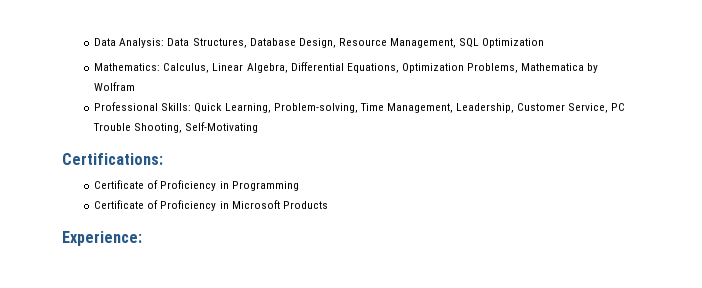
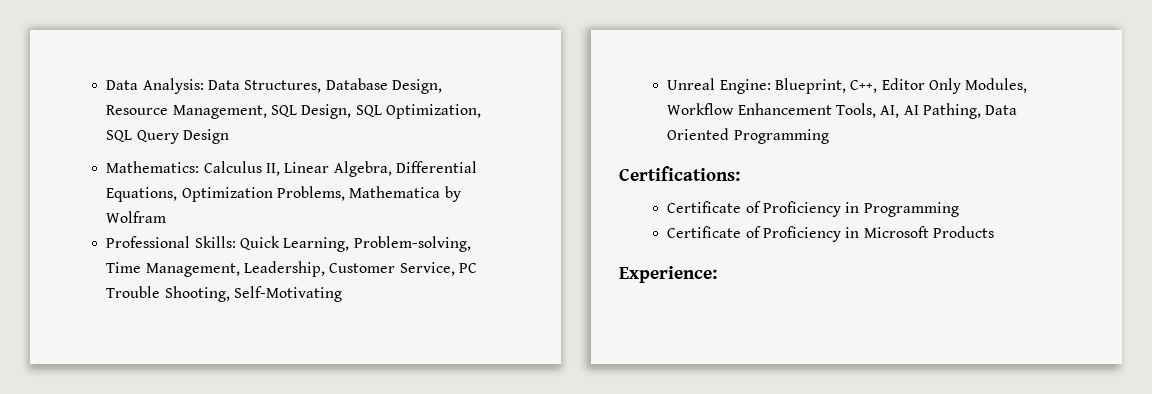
- Data Analysis: Data Structures, Database Design, Resource Management, SQL Optimization
+ Data Analysis: Data Structures, Database Design, Resource Management, SQL Design, SQL Optimization, SQL Query Design
- Mathematics: Calculus, Linear Algebra, Differential Equations, Optimization Problems, Mathematica by Wolfram
+ Mathematics: Calculus II, Linear Algebra, Differential Equations, Optimization Problems, Mathematica by Wolfram
+ Unreal Engine: Blueprint, C++, Editor Only Modules, Workflow Enhancement Tools, AI, AI Pathing, Data Oriented Programming

